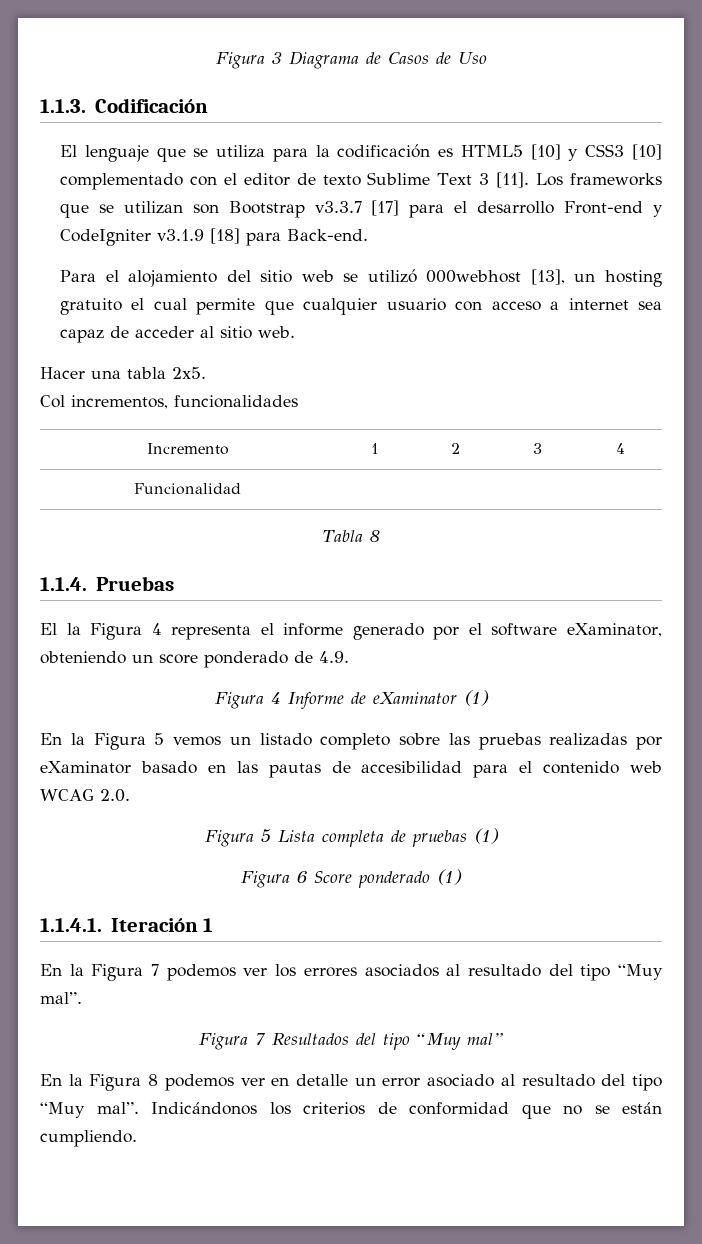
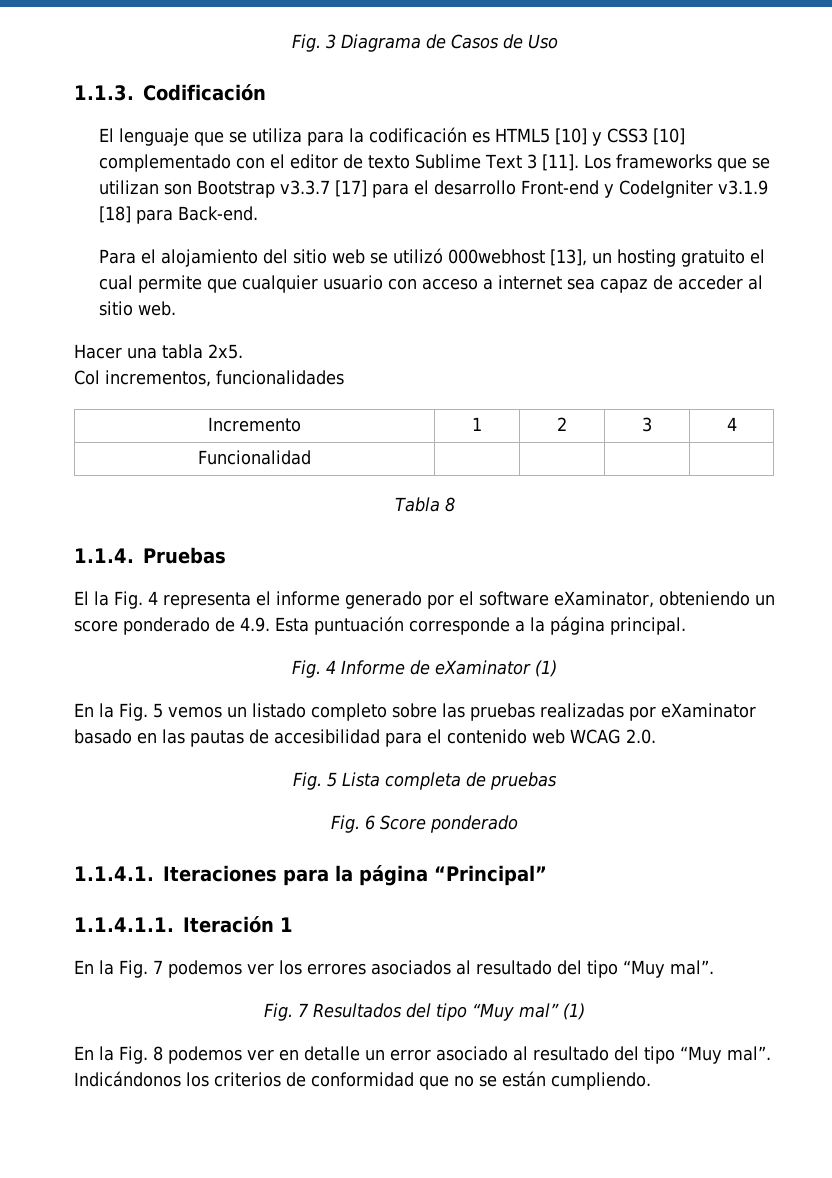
- Figura 3 Diagrama de Casos de Uso
+ Fig. 3 Diagrama de Casos de Uso
- El la Figura 4 representa el informe generado por el software eXaminator, obteniendo un score ponderado de 4.9.
- Figura 4 Informe de eXaminator (1)
+ El la Fig. 4 representa el informe generado por el software eXaminator, obteniendo un score ponderado de 4.9. Esta puntuación corresponde a la página principal.
+ Fig. 4 Informe de eXaminator (1)
- En la Figura 5 vemos un listado completo sobre las pruebas realizadas por eXaminator basado en las pautas de accesibilidad para el contenido web WCAG 2.0.
+ En la Fig. 5 vemos un listado completo sobre las pruebas realizadas por eXaminator basado en las pautas de accesibilidad para el contenido web WCAG 2.0.
- Figura 5 Lista completa de pruebas (1)
- Figura 6 Score ponderado (1)
- 1.1.4.1. Iteración 1
+ Fig. 5 Lista completa de pruebas
+ Fig. 6 Score ponderado
+ 1.1.4.1. Iteraciones para la página “Principal”
+ 1.1.4.1.1. Iteración 1
- En la Figura 7 podemos ver los errores asociados al resultado del tipo “Muy mal”.
+ En la Fig. 7 podemos ver los errores asociados al resultado del tipo “Muy mal”.
- Figura 7 Resultados del tipo “Muy mal”
- En la Figura 8 podemos ver en detalle un error asociado al resultado del tipo “Muy mal”.
+ Fig. 7 Resultados del tipo “Muy mal” (1)
+ En la Fig. 8 podemos ver en detalle un error asociado al resultado del tipo “Muy mal”.

